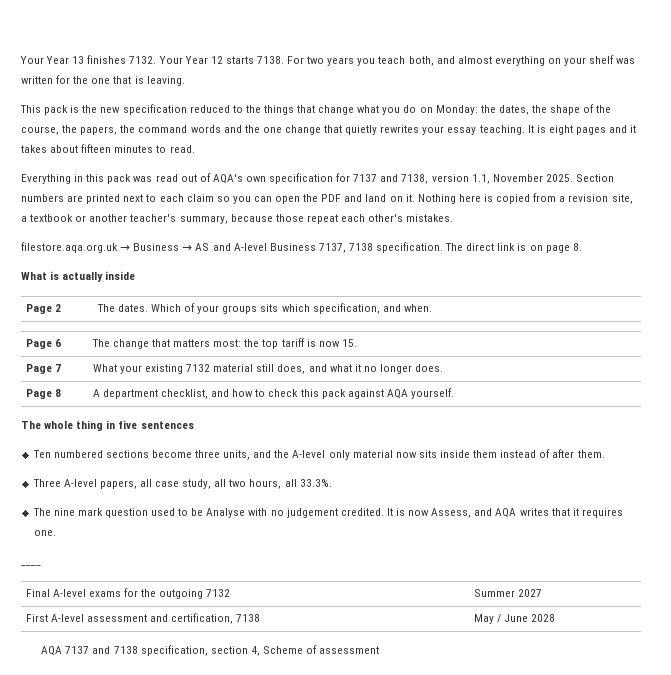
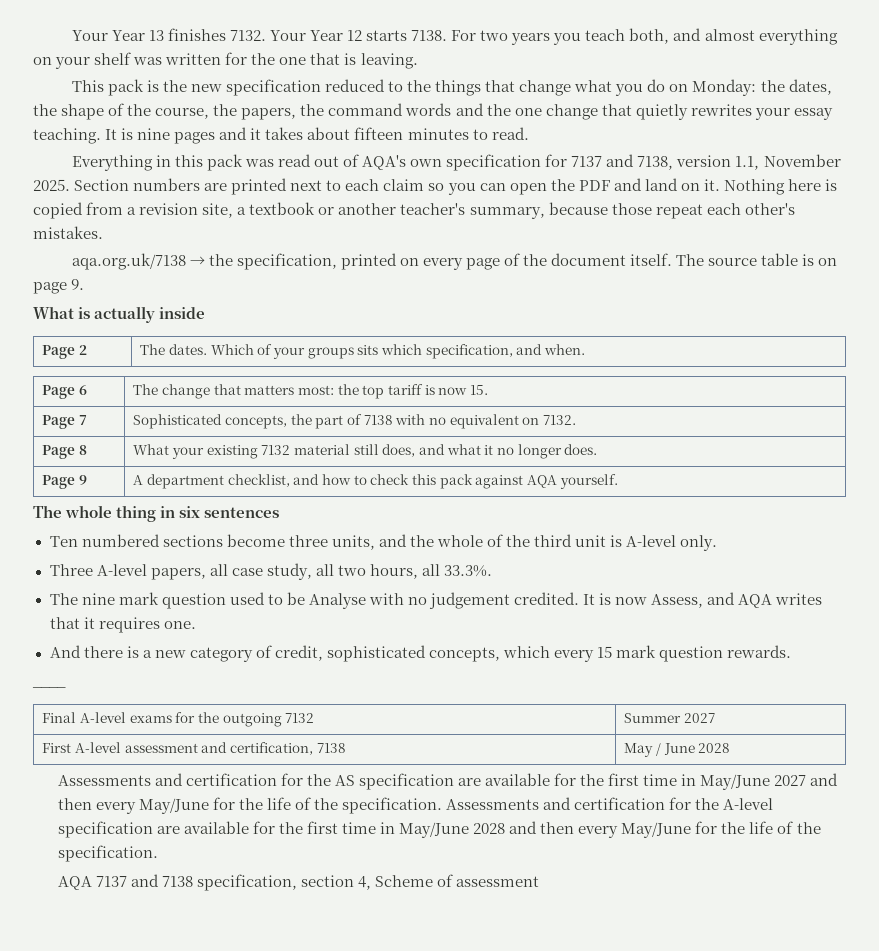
- It is eight pages and it takes about fifteen minutes to read.
+ It is nine pages and it takes about fifteen minutes to read.
- filestore.aqa.org.uk → Business → AS and A-level Business 7137, 7138 specification. The direct link is on page 8.
+ aqa.org.uk/7138 → the specification, printed on every page of the document itself. The source table is on page 9.
- Page 7 | What your existing 7132 material still does, and what it no longer does.
+ Page 7 | Sophisticated concepts, the part of 7138 with no equivalent on 7132.
+ Page 8 | What your existing 7132 material still does, and what it no longer does.
- Page 8 | A department checklist, and how to check this pack against AQA yourself.
+ Page 9 | A department checklist, and how to check this pack against AQA yourself.
- The whole thing in five sentences
+ The whole thing in six sentences
- Ten numbered sections become three units, and the A-level only material now sits inside them instead of after them.
+ Ten numbered sections become three units, and the whole of the third unit is A-level only.
+ And there is a new category of credit, sophisticated concepts, which every 15 mark question rewards.
+ Assessments and certification for the AS specification are available for the first time in May/June 2027 and then every May/June for the life of the specification. Assessments and certification for the A-level specification are available for the first time in May/June 2028 and then every May/June for the life of the specification.

